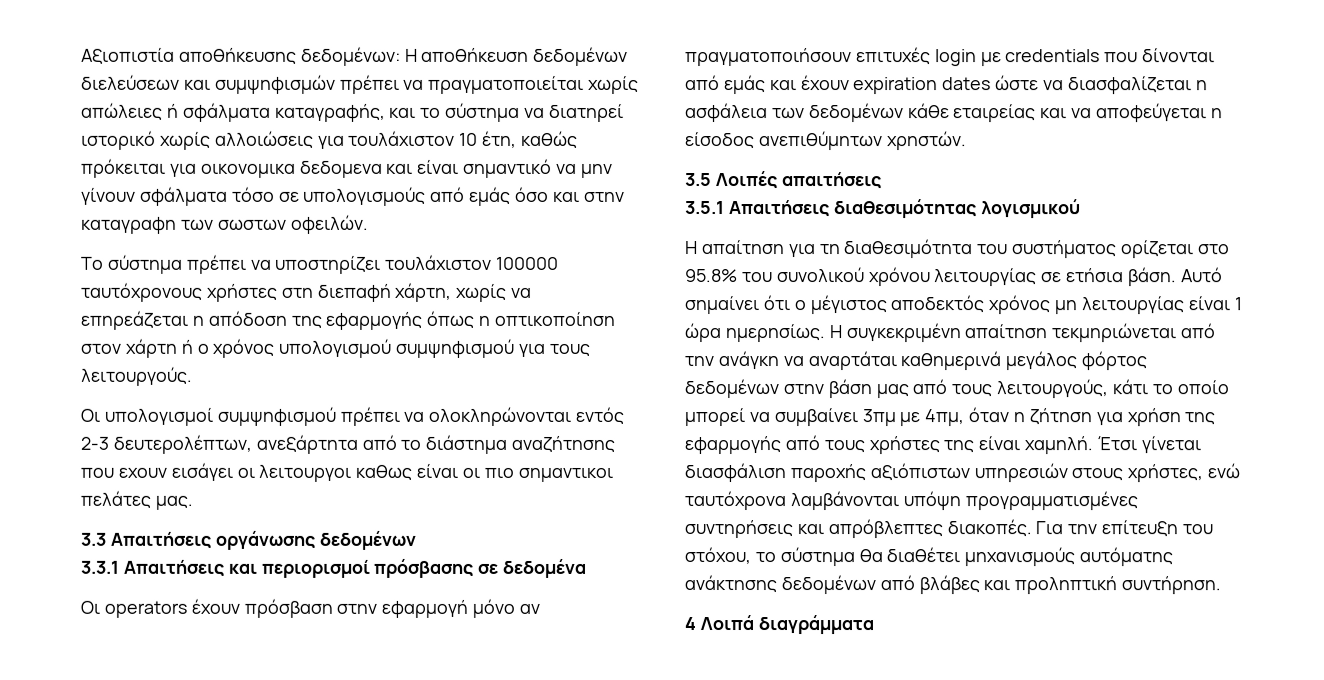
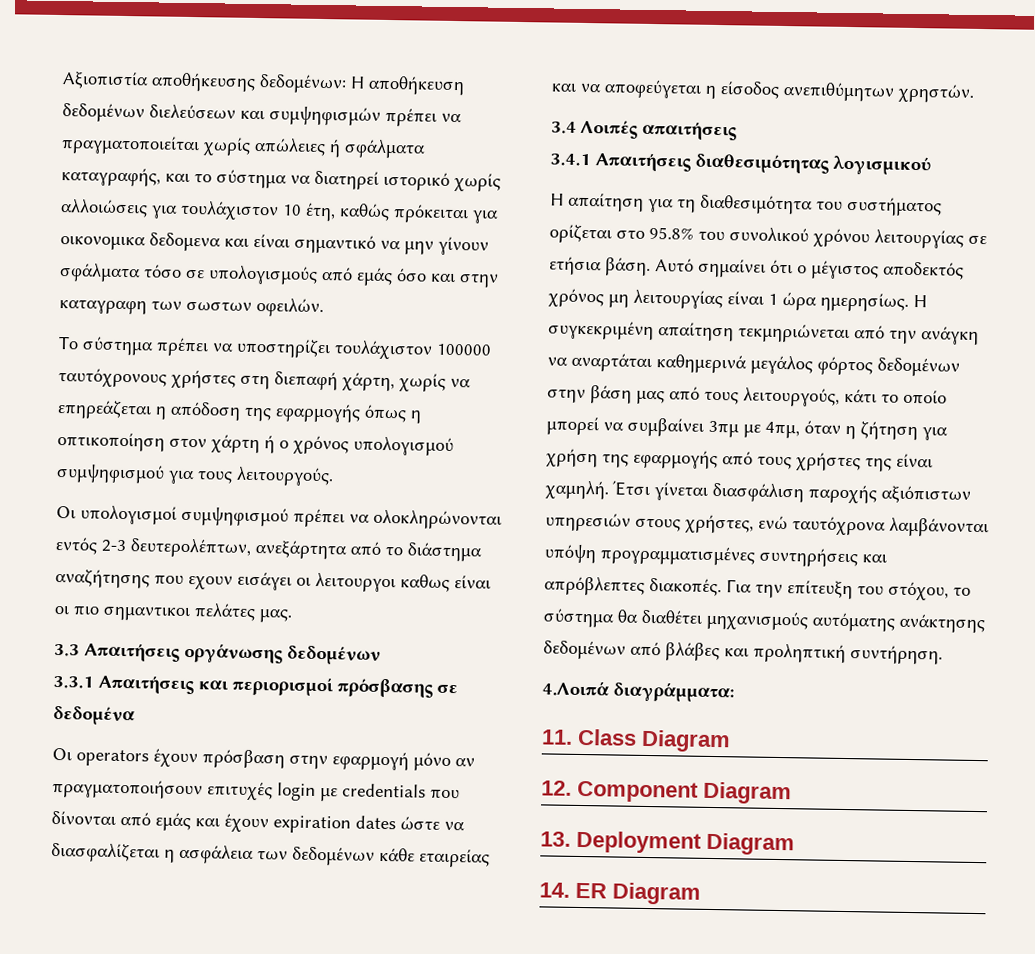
- 3.5 Λοιπές απαιτήσεις
+ 3.4 Λοιπές απαιτήσεις
- 3.5.1 Απαιτήσεις διαθεσιμότητας λογισμικού
+ 3.4.1 Απαιτήσεις διαθεσιμότητας λογισμικού
- 4 Λοιπά διαγράμματα
+ 4.Λοιπά διαγράμματα:
+ 11. Class Diagram
+ 12. Component Diagram
+ 13. Deployment Diagram
+ 14. ER Diagram

